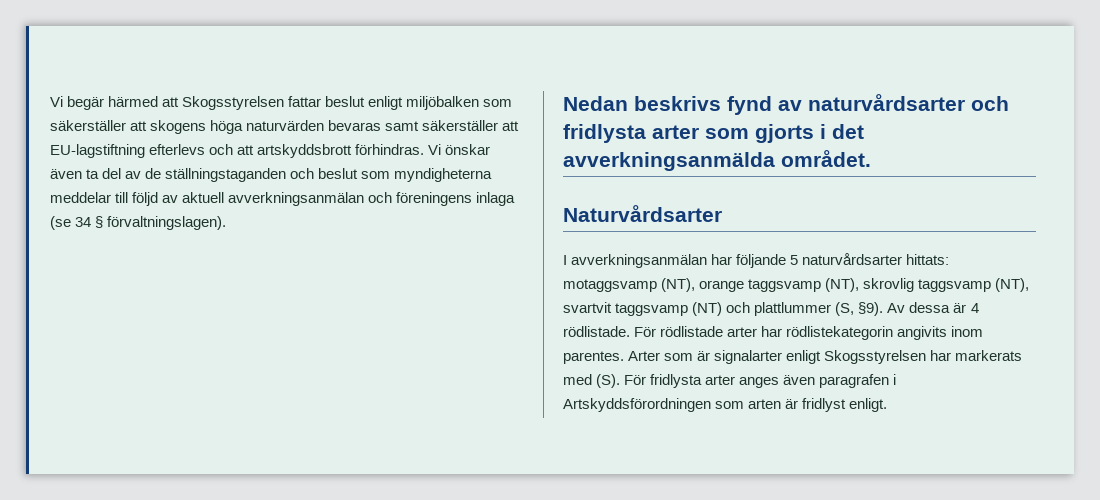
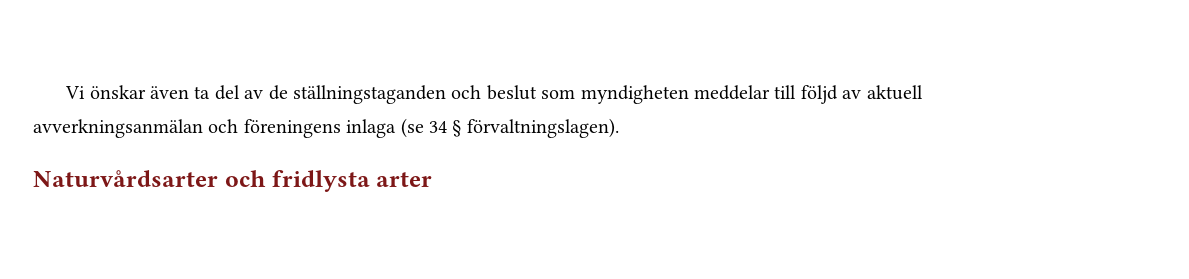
- Vi begär härmed att Skogsstyrelsen fattar beslut enligt miljöbalken som säkerställer att skogens höga naturvärden bevaras samt säkerställer att EU-lagstiftning efterlevs och att artskyddsbrott förhindras. Vi önskar även ta del av de ställningstaganden och beslut som myndigheterna meddelar till följd av aktuell avverkningsanmälan och föreningens inlaga (se 34 § förvaltningslagen).
+ Vi önskar även ta del av de ställningstaganden och beslut som myndigheten meddelar till följd av aktuell avverkningsanmälan och föreningens inlaga (se 34 § förvaltningslagen).
- Nedan beskrivs fynd av naturvårdsarter och fridlysta arter som gjorts i det avverkningsanmälda området.
- Naturvårdsarter
- I avverkningsanmälan har följande 5 naturvårdsarter hittats: motaggsvamp (NT), orange taggsvamp (NT), skrovlig taggsvamp (NT), svartvit taggsvamp (NT) och plattlummer (S, §9). Av dessa är 4 rödlistade. För rödlistade arter har rödlistekategorin angivits inom parentes. Arter som är signalarter enligt Skogsstyrelsen har markerats med (S). För fridlysta arter anges även paragrafen i Artskyddsförordningen som arten är fridlyst enligt.
+ Naturvårdsarter och fridlysta arter

